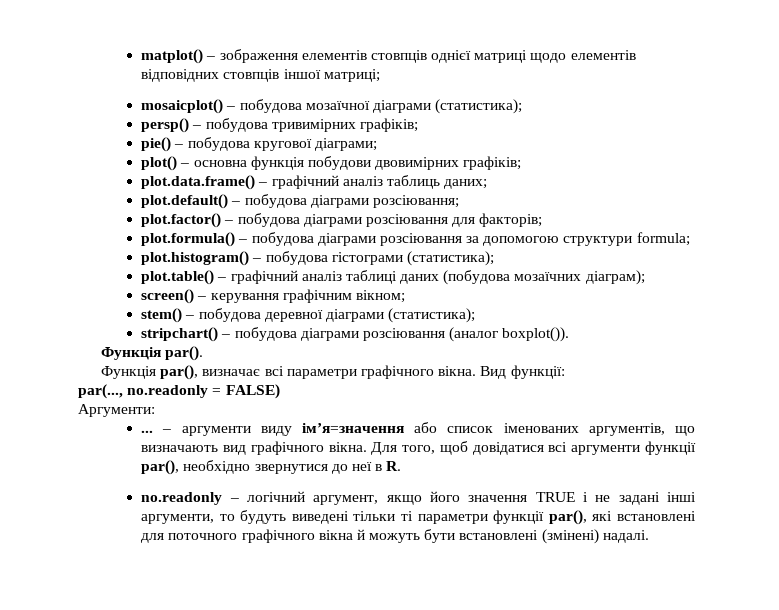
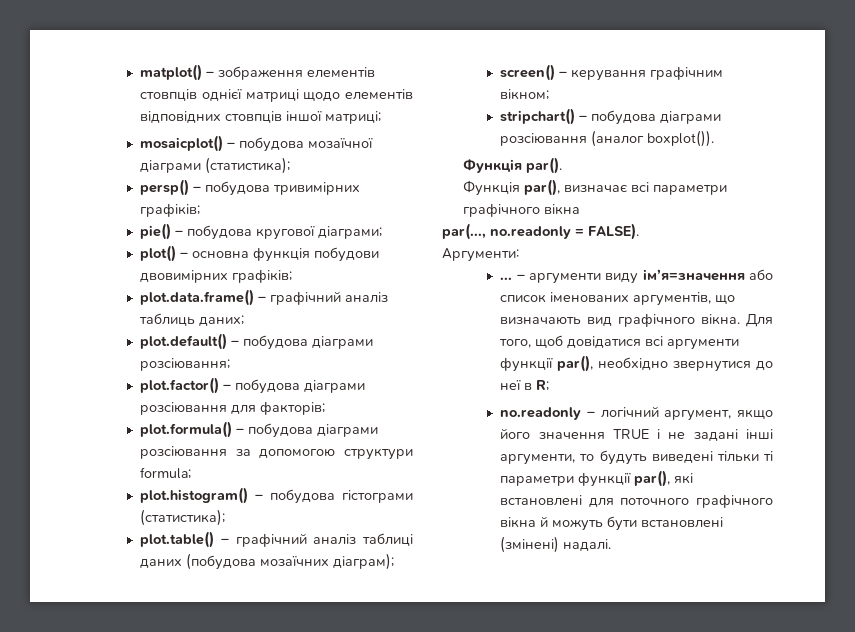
- stem() – побудова деревної діаграми (статистика);
- Функція par(), визначає всі параметри графічного вікна. Вид функції:
+ Функція par(), визначає всі параметри графічного вікна
- par(..., no.readonly = FALSE)
+ par(..., no.readonly = FALSE).
- Для того, щоб довідатися всі аргументи функції par(), необхідно звернутися до неї в R.
+ Для того, щоб довідатися всі аргументи функції par(), необхідно звернутися до неї в R;

